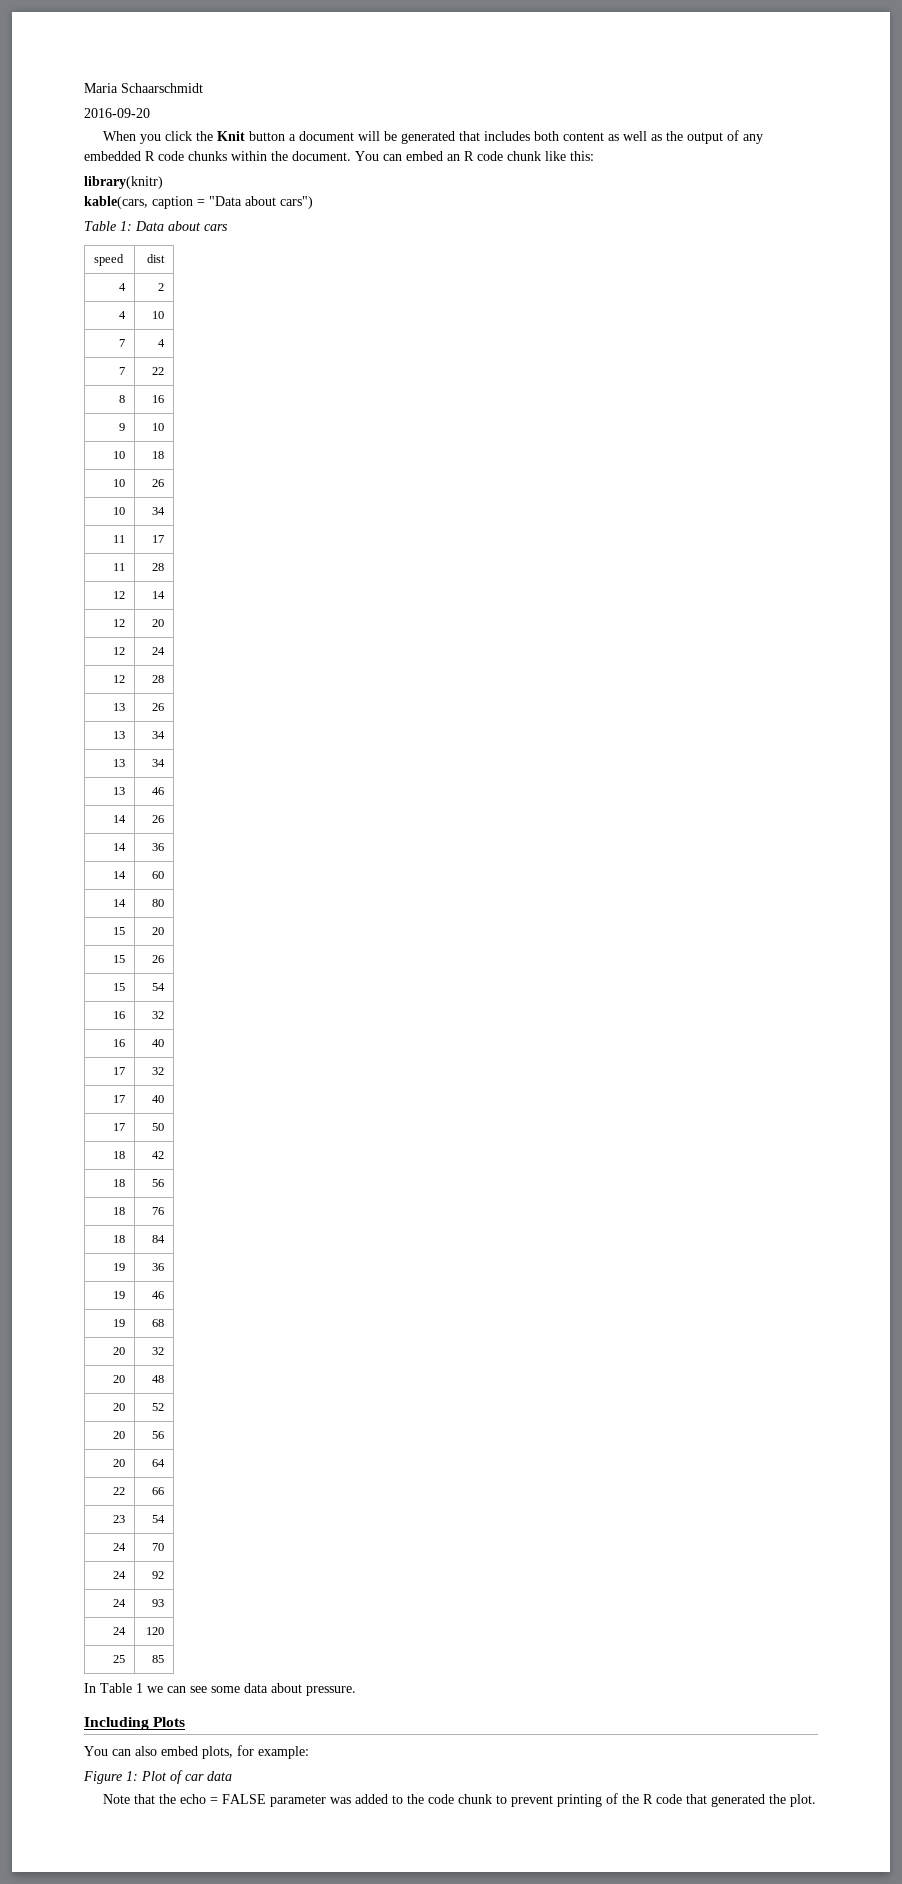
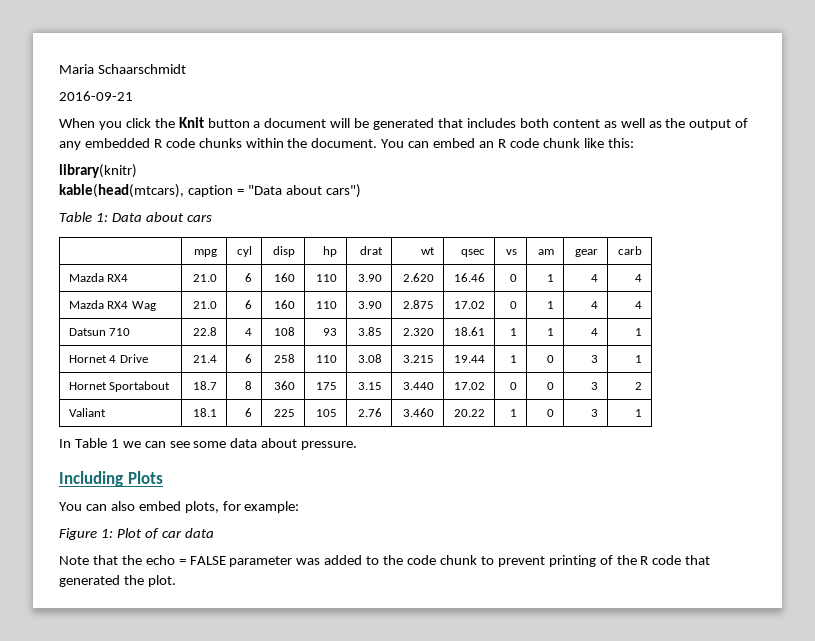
- 2016-09-20
+ 2016-09-21
- kable(cars, caption = "Data about cars")
+ kable(head(mtcars), caption = "Data about cars")
- speed | dist
- 4 | 2
- 4 | 10
- 7 | 4
- 7 | 22
- 8 | 16
- 9 | 10
- 10 | 18
- 10 | 26
- 10 | 34
- 11 | 17
- 11 | 28
- 12 | 14
- 12 | 20
- 12 | 24
- 12 | 28
- 13 | 26
- 13 | 34
- 13 | 34
- 13 | 46
- 14 | 26
- 14 | 36
- 14 | 60
- 14 | 80
- 15 | 20
- 15 | 26
- 15 | 54
- 16 | 32
- 16 | 40
- 17 | 32
- 17 | 40
- 17 | 50
- 18 | 42
- 18 | 56
- 18 | 76
- 18 | 84
- 19 | 36
- 19 | 46
- 19 | 68
- 20 | 32
- 20 | 48
- 20 | 52
- 20 | 56
- 20 | 64
- 22 | 66
- 23 | 54
- 24 | 70
- 24 | 92
- 24 | 93
- 24 | 120
- 25 | 85
+ | mpg | cyl | disp | hp | drat | wt | qsec | vs | am | gear | carb
+ Mazda RX4 | 21.0 | 6 | 160 | 110 | 3.90 | 2.620 | 16.46 | 0 | 1 | 4 | 4
+ Mazda RX4 Wag | 21.0 | 6 | 160 | 110 | 3.90 | 2.875 | 17.02 | 0 | 1 | 4 | 4
+ Datsun 710 | 22.8 | 4 | 108 | 93 | 3.85 | 2.320 | 18.61 | 1 | 1 | 4 | 1
+ Hornet 4 Drive | 21.4 | 6 | 258 | 110 | 3.08 | 3.215 | 19.44 | 1 | 0 | 3 | 1
+ Hornet Sportabout | 18.7 | 8 | 360 | 175 | 3.15 | 3.440 | 17.02 | 0 | 0 | 3 | 2
+ Valiant | 18.1 | 6 | 225 | 105 | 2.76 | 3.460 | 20.22 | 1 | 0 | 3 | 1

